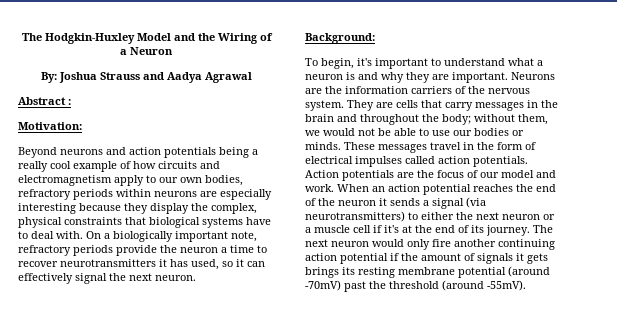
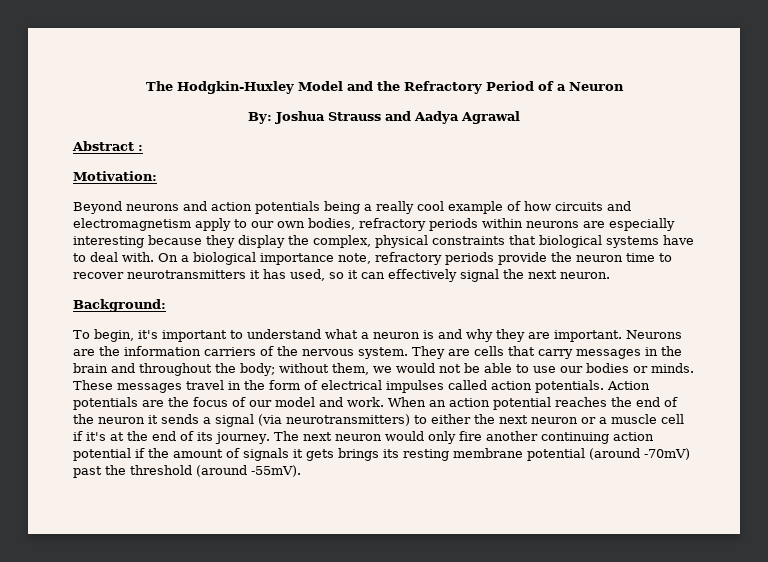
- The Hodgkin-Huxley Model and the Wiring of a Neuron
+ The Hodgkin-Huxley Model and the Refractory Period of a Neuron
- On a biologically important note, refractory periods provide the neuron a time to recover neurotransmitters it has used, so it can effectively signal the next neuron.
+ On a biological importance note, refractory periods provide the neuron time to recover neurotransmitters it has used, so it can effectively signal the next neuron.

